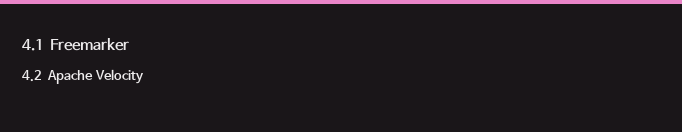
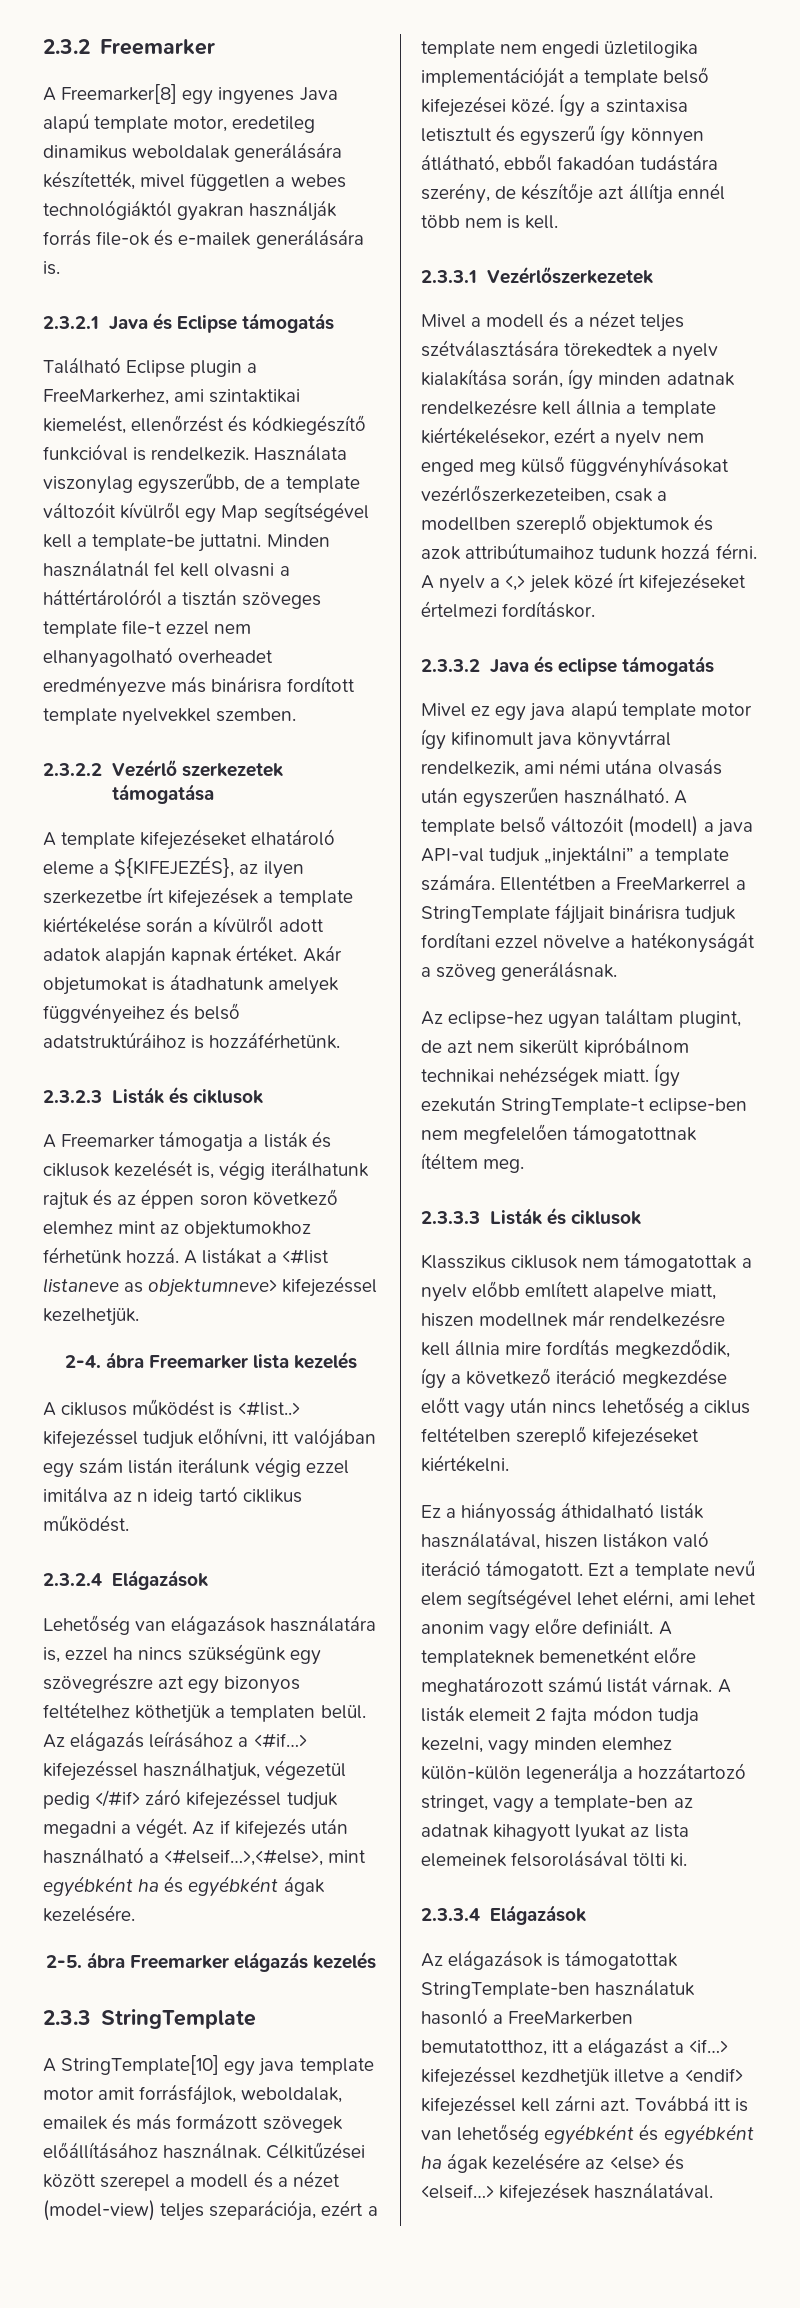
- 4.1 Freemarker
+ 2.3.2 Freemarker
- 4.2 Apache Velocity
+ A Freemarker[8] egy ingyenes Java alapú template motor, eredetileg dinamikus weboldalak generálására készítették, mivel független a webes technológiáktól gyakran használják forrás file-ok és e-mailek generálására is.
+ 2.3.2.1 Java és Eclipse támogatás
+ Található Eclipse plugin a FreeMarkerhez, ami szintaktikai kiemelést, ellenőrzést és kódkiegészítő funkcióval is rendelkezik. Használata viszonylag egyszerűbb, de a template változóit kívülről egy Map segítségével kell a template-be juttatni. Minden használatnál fel kell olvasni a háttértárolóról a tisztán szöveges template file-t ezzel nem elhanyagolható overheadet eredményezve más binárisra fordított template nyelvekkel szemben.
+ 2.3.2.2 Vezérlő szerkezetek támogatása
+ A template kifejezéseket elhatároló eleme a ${KIFEJEZÉS}, az ilyen szerkezetbe írt kifejezések a template kiértékelése során a kívülről adott adatok alapján kapnak értéket. Akár objetumokat is átadhatunk amelyek függvényeihez és belső adatstruktúráihoz is hozzáférhetünk.
+ 2.3.2.3 Listák és ciklusok
+ A Freemarker támogatja a listák és ciklusok kezelését is, végig iterálhatunk rajtuk és az éppen soron következő elemhez mint az objektumokhoz férhetünk hozzá. A listákat a <#list listaneve as objektumneve> kifejezéssel kezelhetjük.
+ 2-4. ábra Freemarker lista kezelés
+ A ciklusos működést is <#list..> kifejezéssel tudjuk előhívni, itt valójában egy szám listán iterálunk végig ezzel imitálva az n ideig tartó ciklikus működést.
+ 2.3.2.4 Elágazások
+ Lehetőség van elágazások használatára is, ezzel ha nincs szükségünk egy szövegrészre azt egy bizonyos feltételhez köthetjük a templaten belül. Az elágazás leírásához a <#if…> kifejezéssel használhatjuk, végezetül pedig </#if> záró kifejezéssel tudjuk megadni a végét. Az if kifejezés után használható a <#elseif…>,<#else>, mint egyébként ha és egyébként ágak kezelésére.
+ 2-5. ábra Freemarker elágazás kezelés
+ 2.3.3 StringTemplate
+ A StringTemplate[10] egy java template motor amit forrásfájlok, weboldalak, emailek és más formázott szövegek előállításához használnak. Célkitűzései között szerepel a modell és a nézet (model-view) teljes szeparációja, ezért a template nem engedi üzletilogika implementációját a template belső kifejezései közé. Így a szintaxisa letisztult és egyszerű így könnyen átlátható, ebből fakadóan tudástára szerény, de készítője azt állítja ennél több nem is kell.
+ 2.3.3.1 Vezérlőszerkezetek
+ Mivel a modell és a nézet teljes szétválasztására törekedtek a nyelv kialakítása során, így minden adatnak rendelkezésre kell állnia a template kiértékelésekor, ezért a nyelv nem enged meg külső függvényhívásokat vezérlőszerkezeteiben, csak a modellben szereplő objektumok és azok attribútumaihoz tudunk hozzá férni. A nyelv a <,> jelek közé írt kifejezéseket értelmezi fordításkor.
+ 2.3.3.2 Java és eclipse támogatás
+ Mivel ez egy java alapú template motor így kifinomult java könyvtárral rendelkezik, ami némi utána olvasás után egyszerűen használható. A template belső változóit (modell) a java API-val tudjuk „injektálni” a template számára. Ellentétben a FreeMarkerrel a StringTemplate fájljait binárisra tudjuk fordítani ezzel növelve a hatékonyságát a szöveg generálásnak.
+ Az eclipse-hez ugyan találtam plugint, de azt nem sikerült kipróbálnom technikai nehézségek miatt. Így ezekután StringTemplate-t eclipse-ben nem megfelelően támogatottnak ítéltem meg.
+ 2.3.3.3 Listák és ciklusok
+ Klasszikus ciklusok nem támogatottak a nyelv előbb említett alapelve miatt, hiszen modellnek már rendelkezésre kell állnia mire fordítás megkezdődik, így a következő iteráció megkezdése előtt vagy után nincs lehetőség a ciklus feltételben szereplő kifejezéseket kiértékelni.
+ Ez a hiányosság áthidalható listák használatával, hiszen listákon való iteráció támogatott. Ezt a template nevű elem segítségével lehet elérni, ami lehet anonim vagy előre definiált. A templateknek bemenetként előre meghatározott számú listát várnak. A listák elemeit 2 fajta módon tudja kezelni, vagy minden elemhez külön-külön legenerálja a hozzátartozó stringet, vagy a template-ben az adatnak kihagyott lyukat az lista elemeinek felsorolásával tölti ki.
+ 2.3.3.4 Elágazások
+ Az elágazások is támogatottak StringTemplate-ben használatuk hasonló a FreeMarkerben bemutatotthoz, itt a elágazást a <if…> kifejezéssel kezdhetjük illetve a <endif> kifejezéssel kell zárni azt. Továbbá itt is van lehetőség egyébként és egyébként ha ágak kezelésére az <else> és <elseif…> kifejezések használatával.

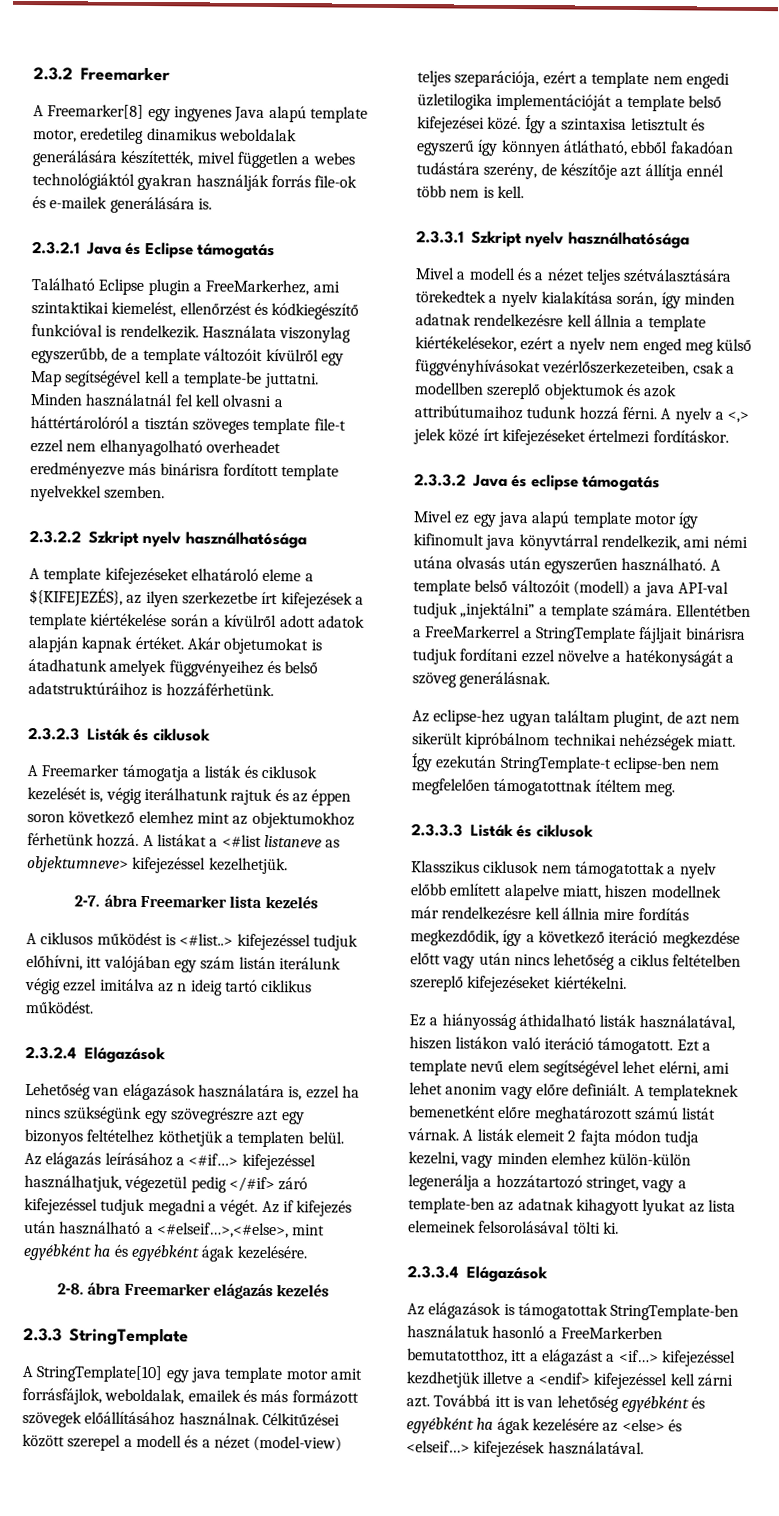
- 2.3.2.2 Vezérlő szerkezetek támogatása
+ 2.3.2.2 Szkript nyelv használhatósága
- 2-4. ábra Freemarker lista kezelés
+ 2-7. ábra Freemarker lista kezelés
- 2-5. ábra Freemarker elágazás kezelés
+ 2-8. ábra Freemarker elágazás kezelés
- 2.3.3.1 Vezérlőszerkezetek
+ 2.3.3.1 Szkript nyelv használhatósága

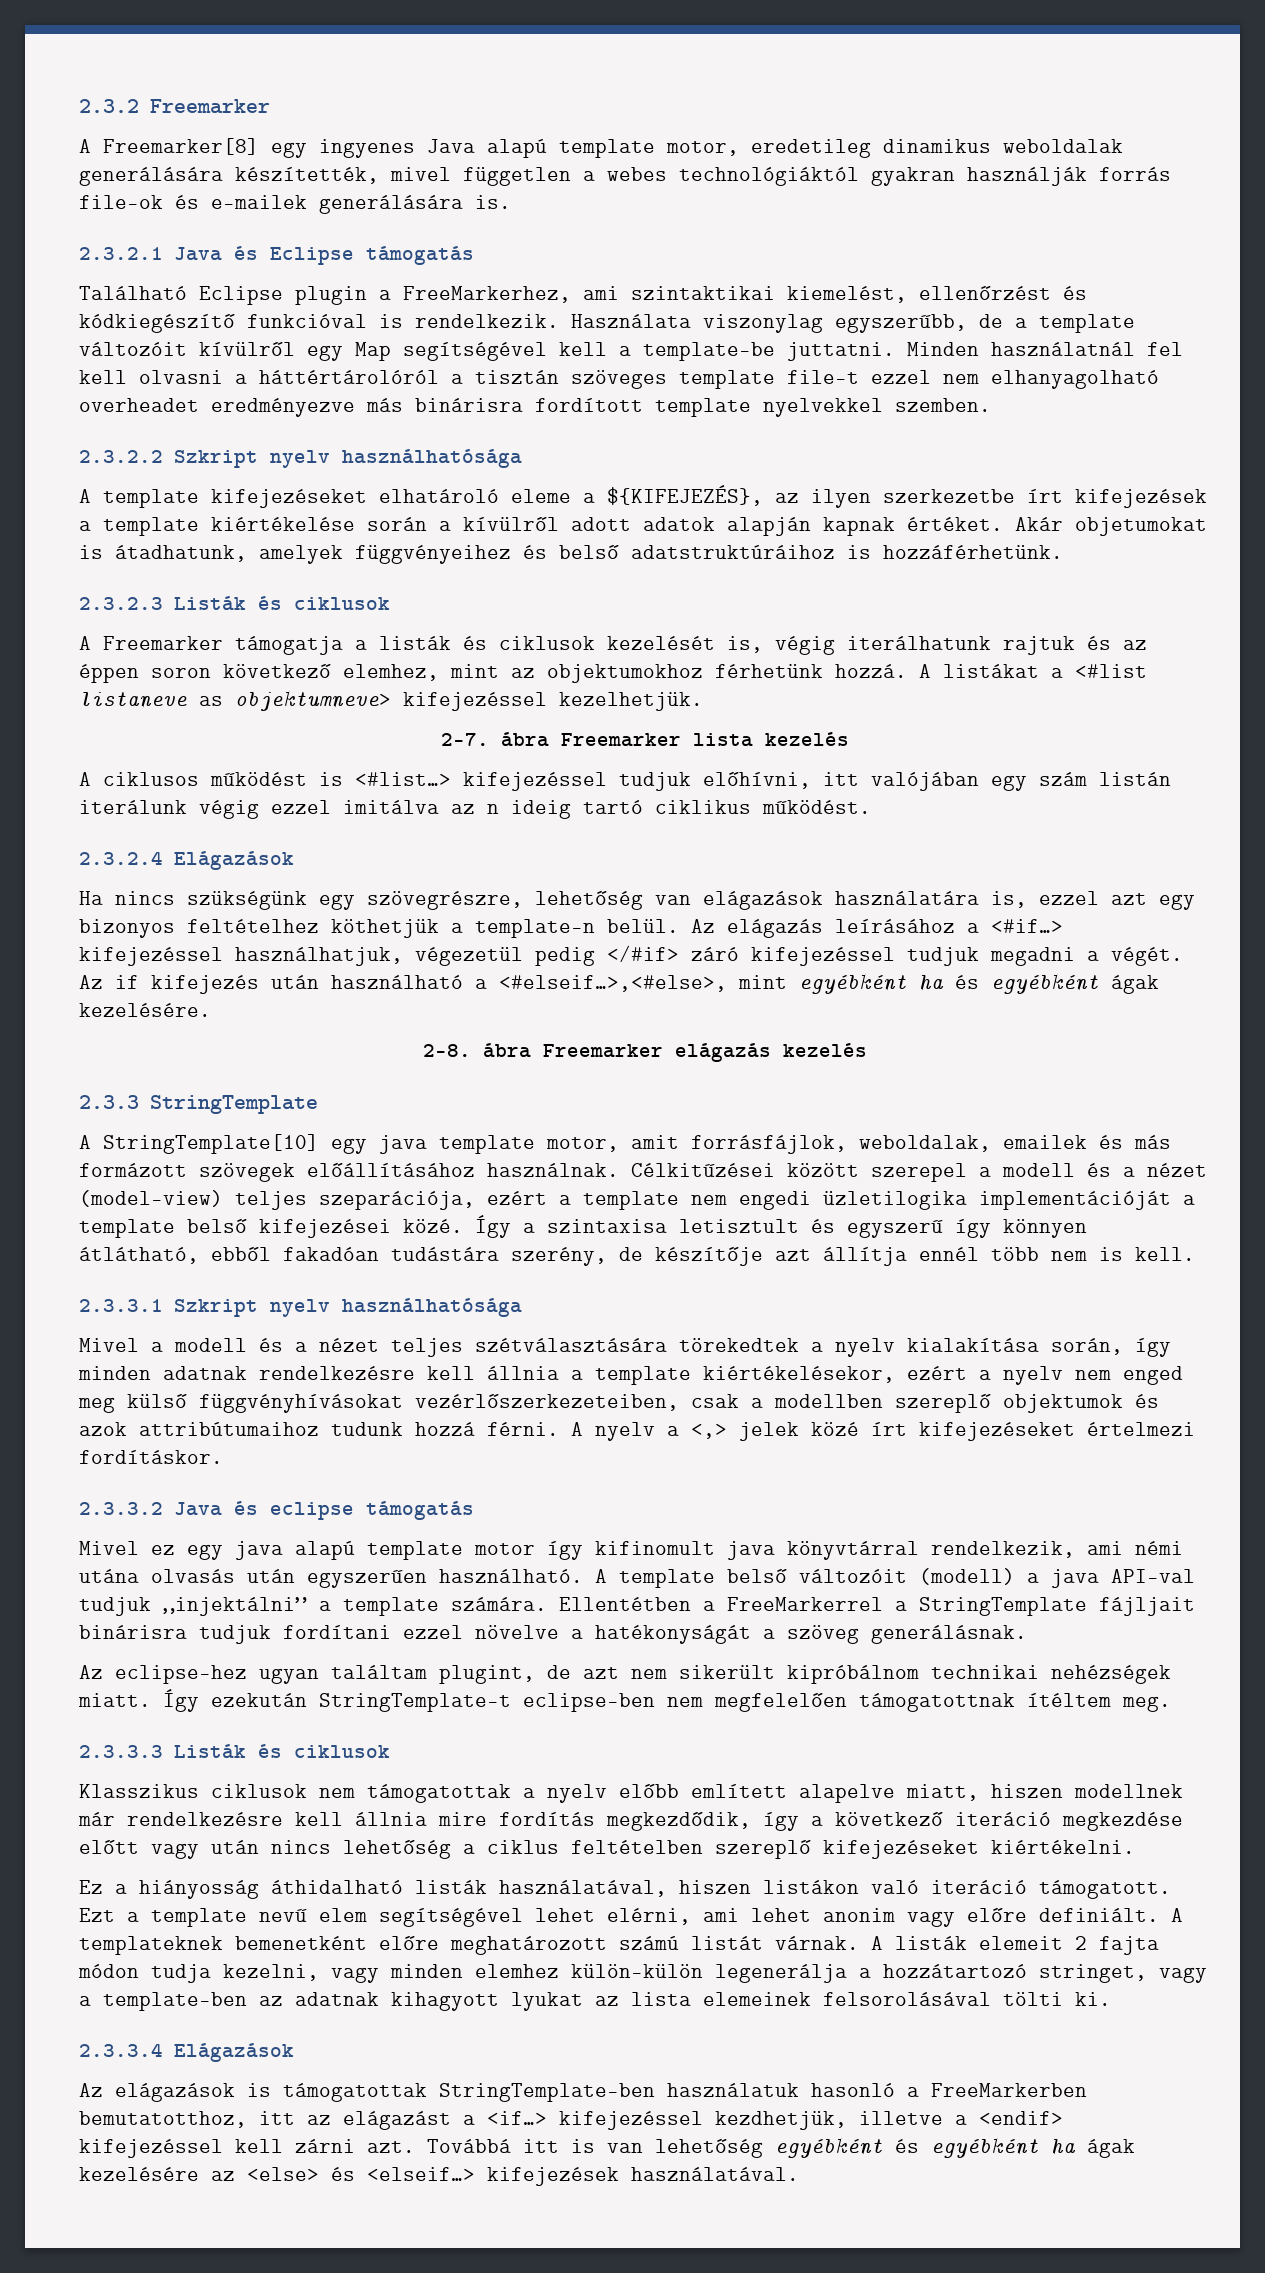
- Akár objetumokat is átadhatunk amelyek függvényeihez és belső adatstruktúráihoz is hozzáférhetünk.
+ Akár objetumokat is átadhatunk, amelyek függvényeihez és belső adatstruktúráihoz is hozzáférhetünk.
- A Freemarker támogatja a listák és ciklusok kezelését is, végig iterálhatunk rajtuk és az éppen soron következő elemhez mint az objektumokhoz férhetünk hozzá.
+ A Freemarker támogatja a listák és ciklusok kezelését is, végig iterálhatunk rajtuk és az éppen soron következő elemhez, mint az objektumokhoz férhetünk hozzá.
- A ciklusos működést is <#list..> kifejezéssel tudjuk előhívni, itt valójában egy szám listán iterálunk végig ezzel imitálva az n ideig tartó ciklikus működést.
+ A ciklusos működést is <#list…> kifejezéssel tudjuk előhívni, itt valójában egy szám listán iterálunk végig ezzel imitálva az n ideig tartó ciklikus működést.
- Lehetőség van elágazások használatára is, ezzel ha nincs szükségünk egy szövegrészre azt egy bizonyos feltételhez köthetjük a templaten belül.
+ Ha nincs szükségünk egy szövegrészre, lehetőség van elágazások használatára is, ezzel azt egy bizonyos feltételhez köthetjük a template-n belül.
- A StringTemplate[10] egy java template motor amit forrásfájlok, weboldalak, emailek és más formázott szövegek előállításához használnak.
+ A StringTemplate[10] egy java template motor, amit forrásfájlok, weboldalak, emailek és más formázott szövegek előállításához használnak.
- Az elágazások is támogatottak StringTemplate-ben használatuk hasonló a FreeMarkerben bemutatotthoz, itt a elágazást a <if…> kifejezéssel kezdhetjük illetve a <endif> kifejezéssel kell zárni azt.
+ Az elágazások is támogatottak StringTemplate-ben használatuk hasonló a FreeMarkerben bemutatotthoz, itt az elágazást a <if…> kifejezéssel kezdhetjük, illetve a <endif> kifejezéssel kell zárni azt.

